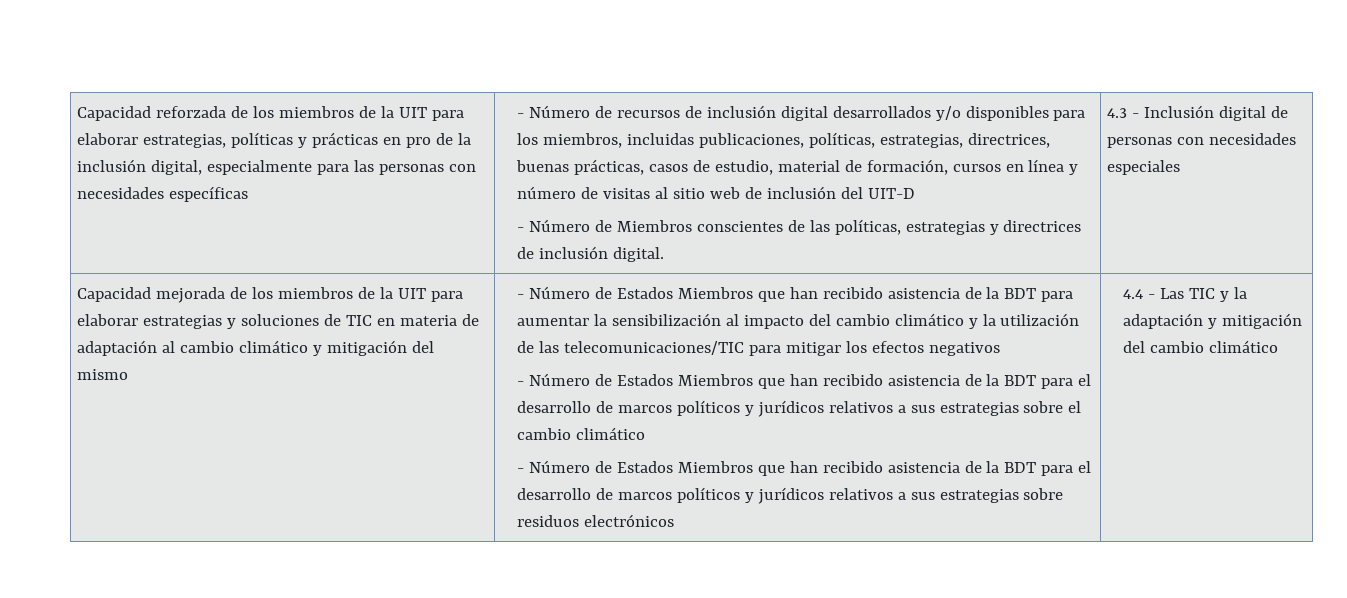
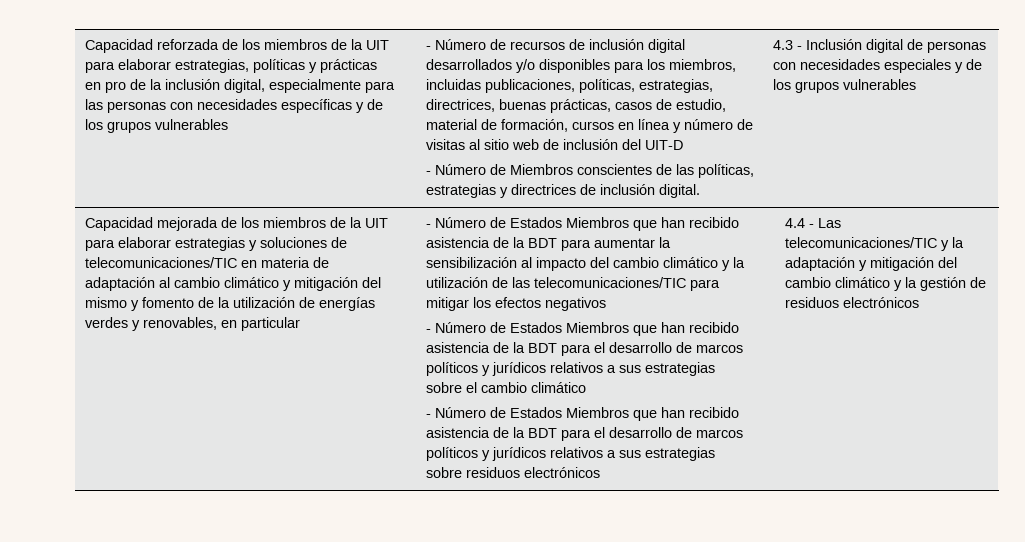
- Capacidad reforzada de los miembros de la UIT para elaborar estrategias, políticas y prácticas en pro de la inclusión digital, especialmente para las personas con necesidades específicas
+ Capacidad reforzada de los miembros de la UIT para elaborar estrategias, políticas y prácticas en pro de la inclusión digital, especialmente para las personas con necesidades específicas y de los grupos vulnerables
- 4.3 - Inclusión digital de personas con necesidades especiales
+ 4.3 - Inclusión digital de personas con necesidades especiales y de los grupos vulnerables
- Capacidad mejorada de los miembros de la UIT para elaborar estrategias y soluciones de TIC en materia de adaptación al cambio climático y mitigación del mismo
+ Capacidad mejorada de los miembros de la UIT para elaborar estrategias y soluciones de telecomunicaciones/TIC en materia de adaptación al cambio climático y mitigación del mismo y fomento de la utilización de energías verdes y renovables, en particular
- 4.4 - Las TIC y la adaptación y mitigación del cambio climático
+ 4.4 - Las telecomunicaciones/TIC y la adaptación y mitigación del cambio climático y la gestión de residuos electrónicos

